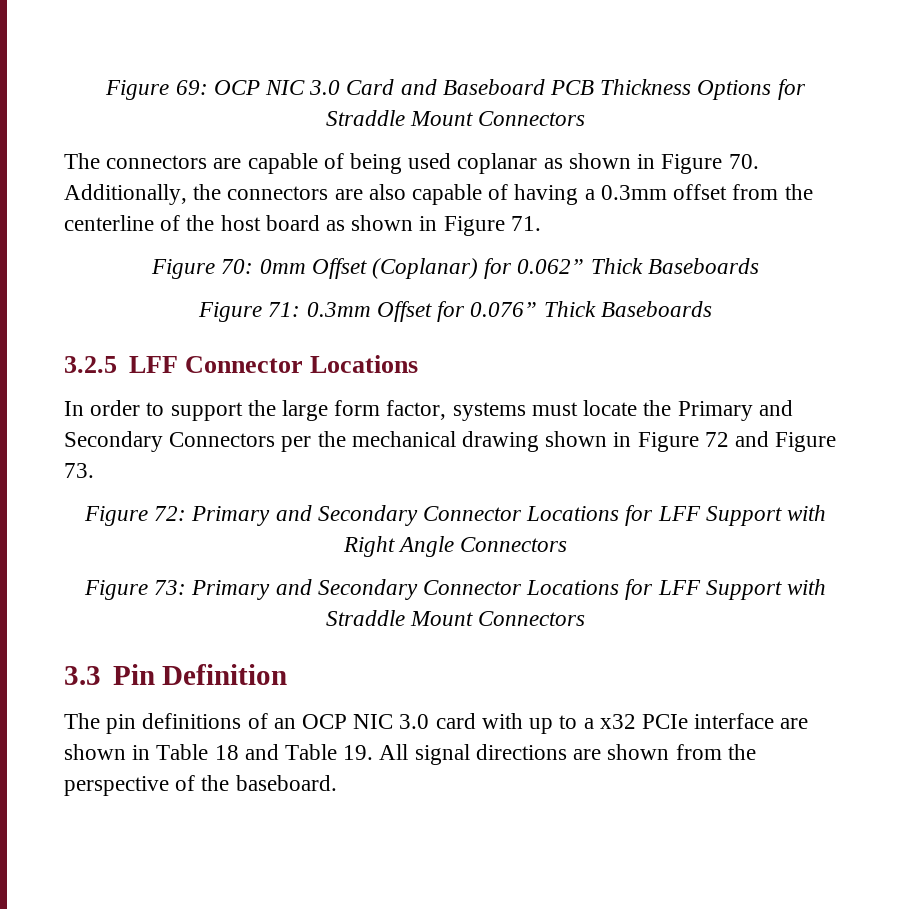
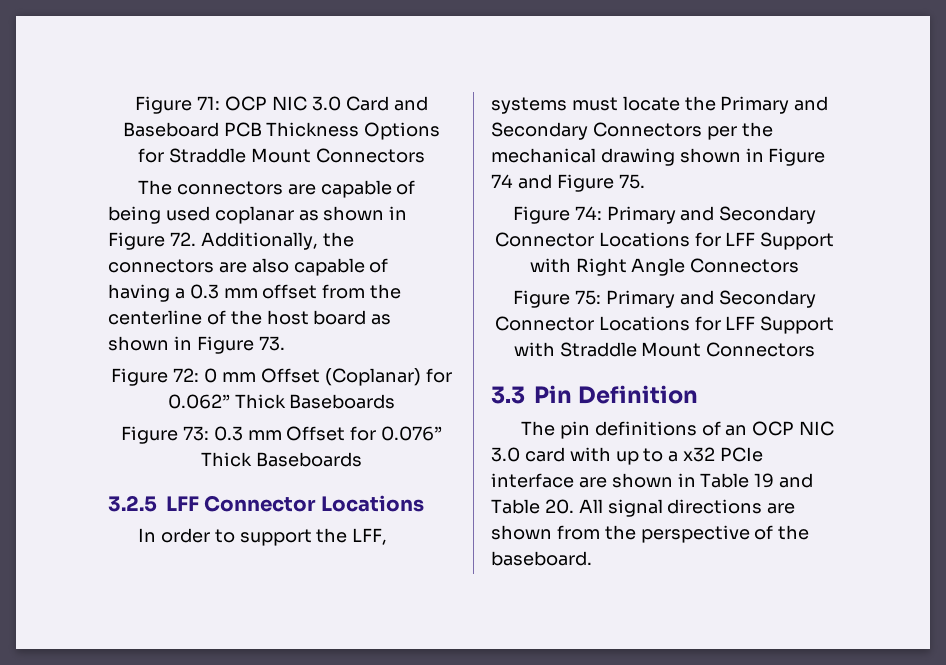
- Figure 69: OCP NIC 3.0 Card and Baseboard PCB Thickness Options for Straddle Mount Connectors
+ Figure 71: OCP NIC 3.0 Card and Baseboard PCB Thickness Options for Straddle Mount Connectors
- The connectors are capable of being used coplanar as shown in Figure 70. Additionally, the connectors are also capable of having a 0.3mm offset from the centerline of the host board as shown in Figure 71.
- Figure 70: 0mm Offset (Coplanar) for 0.062” Thick Baseboards
+ The connectors are capable of being used coplanar as shown in Figure 72. Additionally, the connectors are also capable of having a 0.3 mm offset from the centerline of the host board as shown in Figure 73.
+ Figure 72: 0 mm Offset (Coplanar) for 0.062” Thick Baseboards
- Figure 71: 0.3mm Offset for 0.076” Thick Baseboards
+ Figure 73: 0.3 mm Offset for 0.076” Thick Baseboards
- In order to support the large form factor, systems must locate the Primary and Secondary Connectors per the mechanical drawing shown in Figure 72 and Figure 73.
- Figure 72: Primary and Secondary Connector Locations for LFF Support with Right Angle Connectors
+ In order to support the LFF, systems must locate the Primary and Secondary Connectors per the mechanical drawing shown in Figure 74 and Figure 75.
+ Figure 74: Primary and Secondary Connector Locations for LFF Support with Right Angle Connectors
- Figure 73: Primary and Secondary Connector Locations for LFF Support with Straddle Mount Connectors
+ Figure 75: Primary and Secondary Connector Locations for LFF Support with Straddle Mount Connectors
- The pin definitions of an OCP NIC 3.0 card with up to a x32 PCIe interface are shown in Table 18 and Table 19. All signal directions are shown from the perspective of the baseboard.
+ The pin definitions of an OCP NIC 3.0 card with up to a x32 PCIe interface are shown in Table 19 and Table 20. All signal directions are shown from the perspective of the baseboard.

